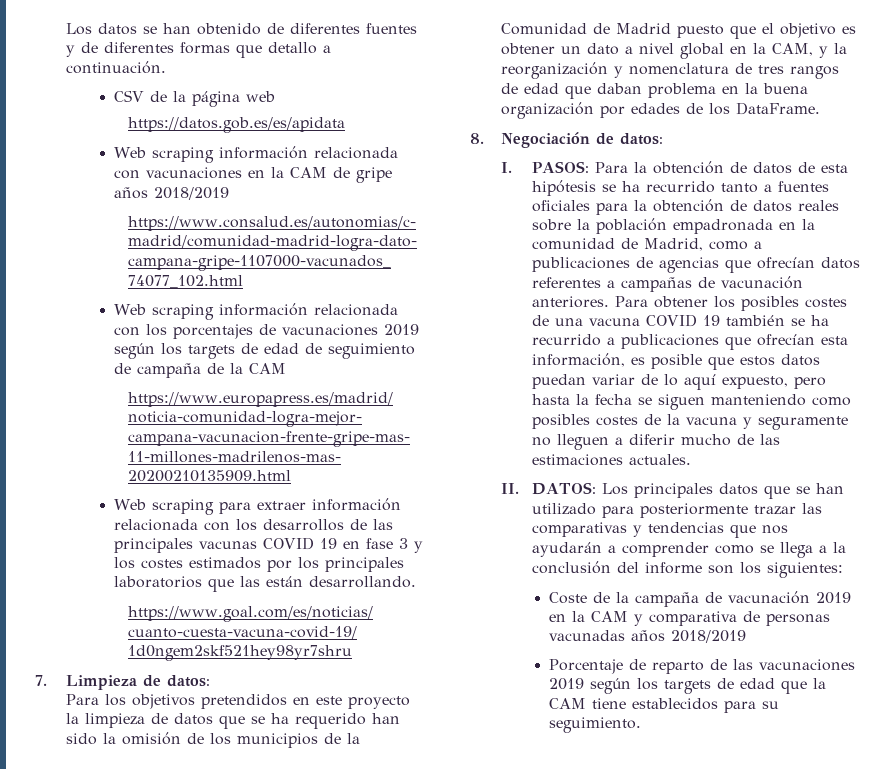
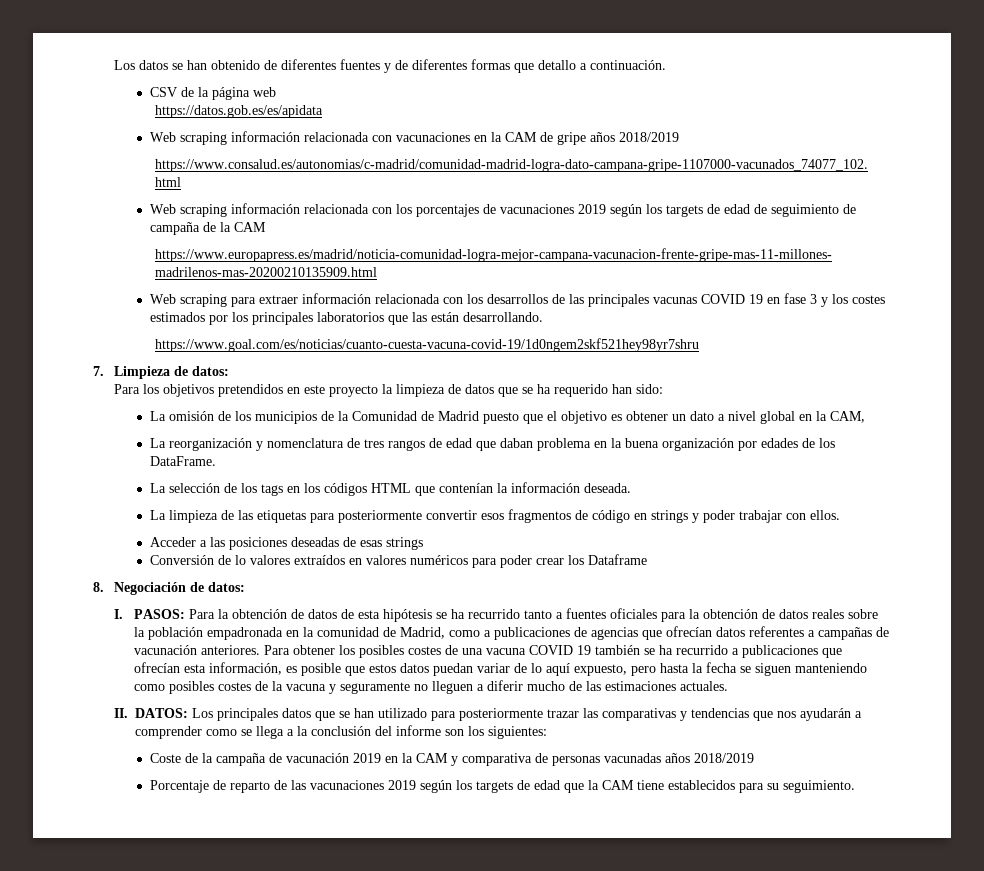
- Para los objetivos pretendidos en este proyecto la limpieza de datos que se ha requerido han sido la omisión de los municipios de la Comunidad de Madrid puesto que el objetivo es obtener un dato a nivel global en la CAM, y la reorganización y nomenclatura de tres rangos de edad que daban problema en la buena organización por edades de los DataFrame.
+ Para los objetivos pretendidos en este proyecto la limpieza de datos que se ha requerido han sido:
+ La omisión de los municipios de la Comunidad de Madrid puesto que el objetivo es obtener un dato a nivel global en la CAM,
+ La reorganización y nomenclatura de tres rangos de edad que daban problema en la buena organización por edades de los DataFrame.
+ La selección de los tags en los códigos HTML que contenían la información deseada.
+ La limpieza de las etiquetas para posteriormente convertir esos fragmentos de código en strings y poder trabajar con ellos.
+ Acceder a las posiciones deseadas de esas strings
+ Conversión de lo valores extraídos en valores numéricos para poder crear los Dataframe

